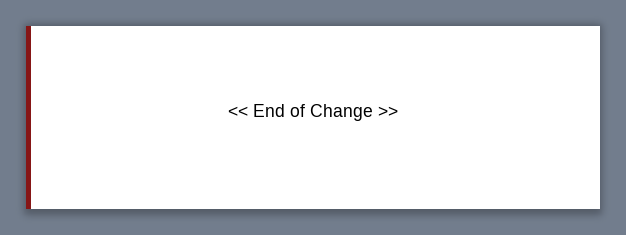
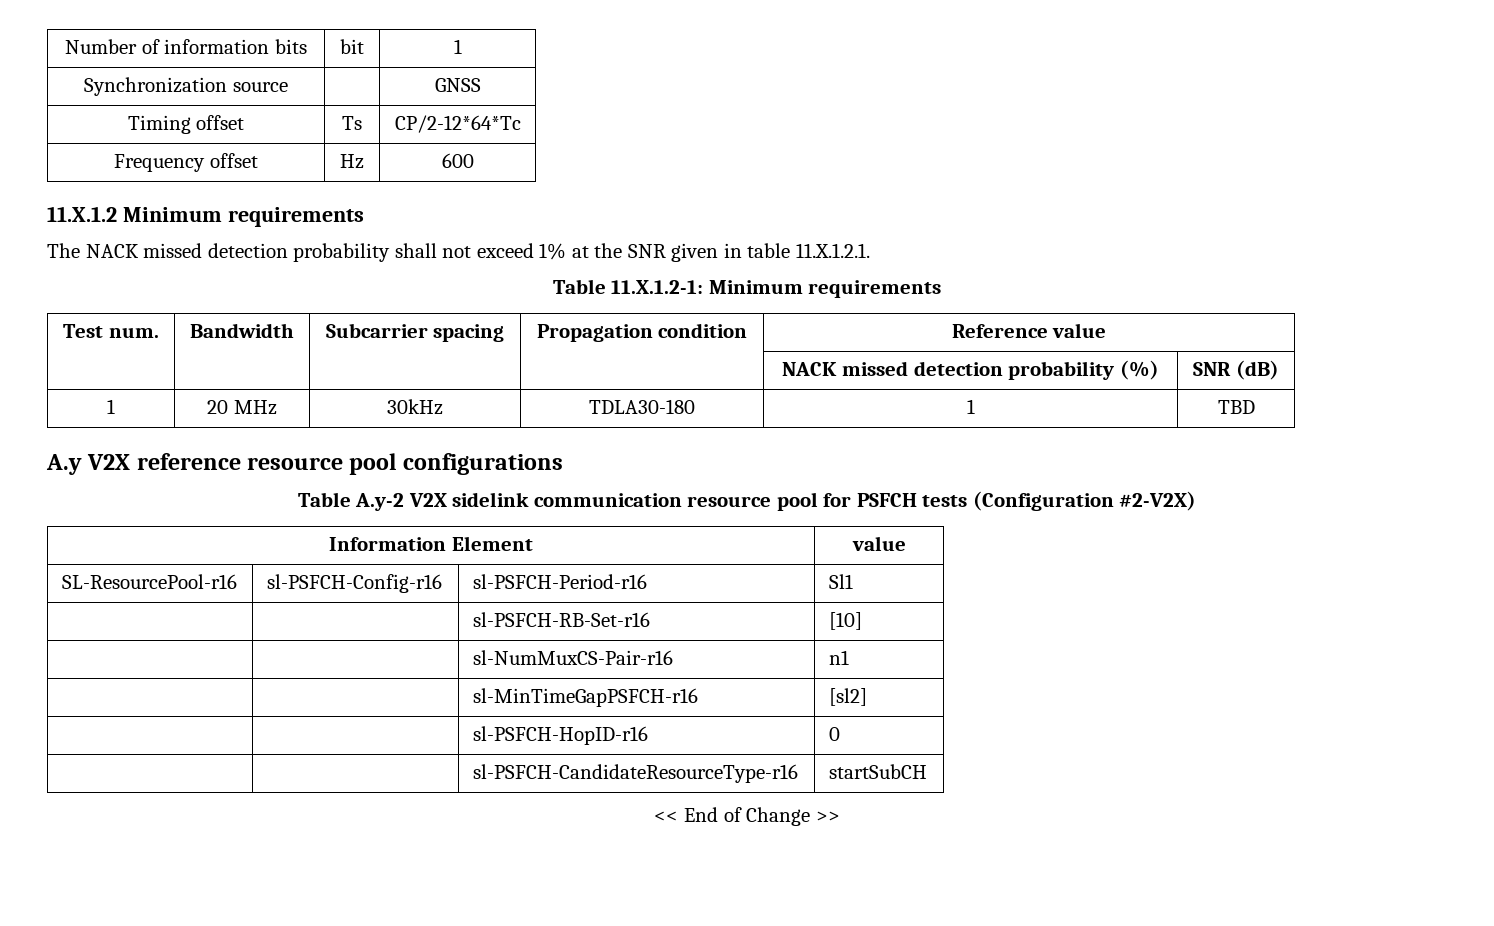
+ Number of information bits | bit | 1
+ Synchronization source | | GNSS
+ Timing offset | Ts | CP/2-12*64*Tc
+ Frequency offset | Hz | 600
+ 11.X.1.2 Minimum requirements
+ The NACK missed detection probability shall not exceed 1% at the SNR given in table 11.X.1.2.1.
+ Table 11.X.1.2-1: Minimum requirements
+ Test num. | Bandwidth | Subcarrier spacing | Propagation condition | Reference value
+ | | | | NACK missed detection probability (%) | SNR (dB)
+ 1 | 20 MHz | 30kHz | TDLA30-180 | 1 | TBD
+ A.y V2X reference resource pool configurations
+ Table A.y-2 V2X sidelink communication resource pool for PSFCH tests (Configuration #2-V2X)
+ Information Element | value
+ SL-ResourcePool-r16 | sl-PSFCH-Config-r16 | sl-PSFCH-Period-r16 | Sl1
+ | | sl-PSFCH-RB-Set-r16 | [10]
+ | | sl-NumMuxCS-Pair-r16 | n1
+ | | sl-MinTimeGapPSFCH-r16 | [sl2]
+ | | sl-PSFCH-HopID-r16 | 0
+ | | sl-PSFCH-CandidateResourceType-r16 | startSubCH

